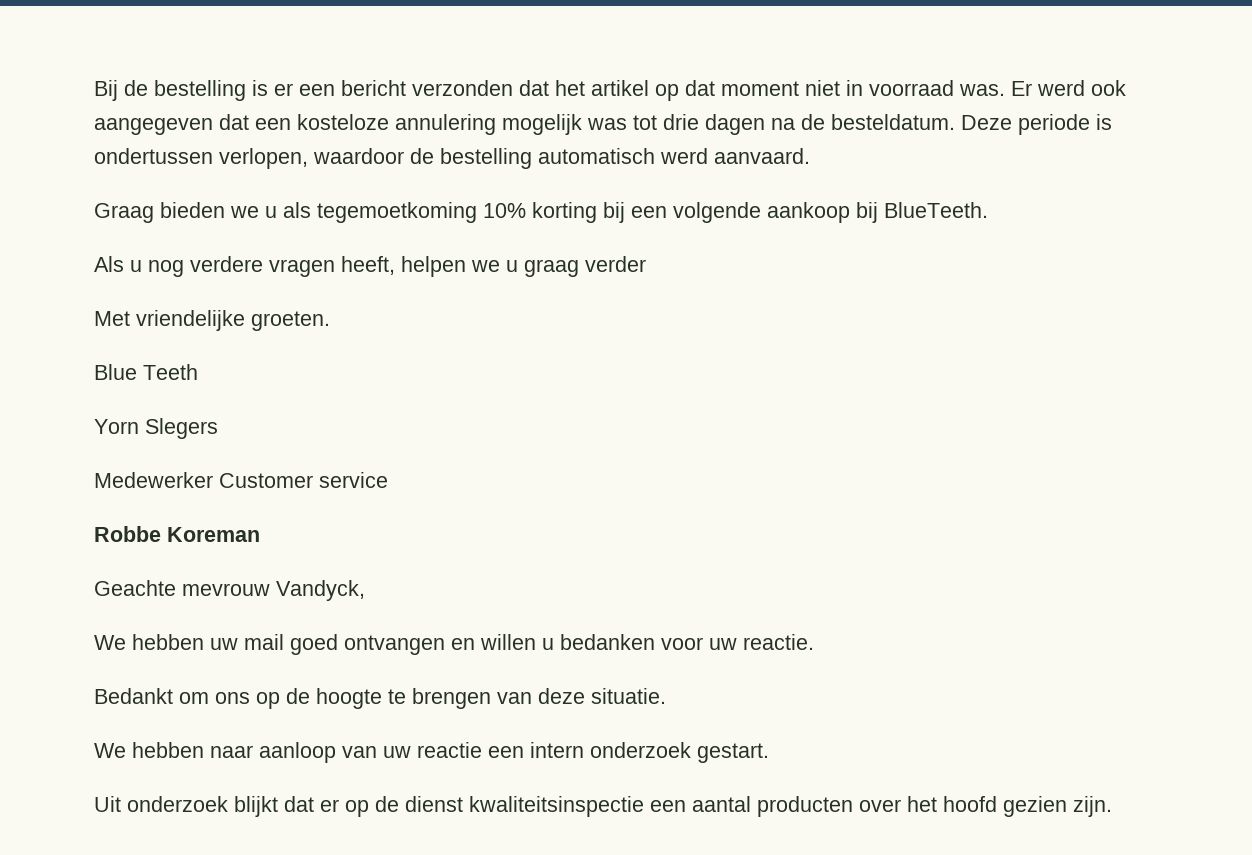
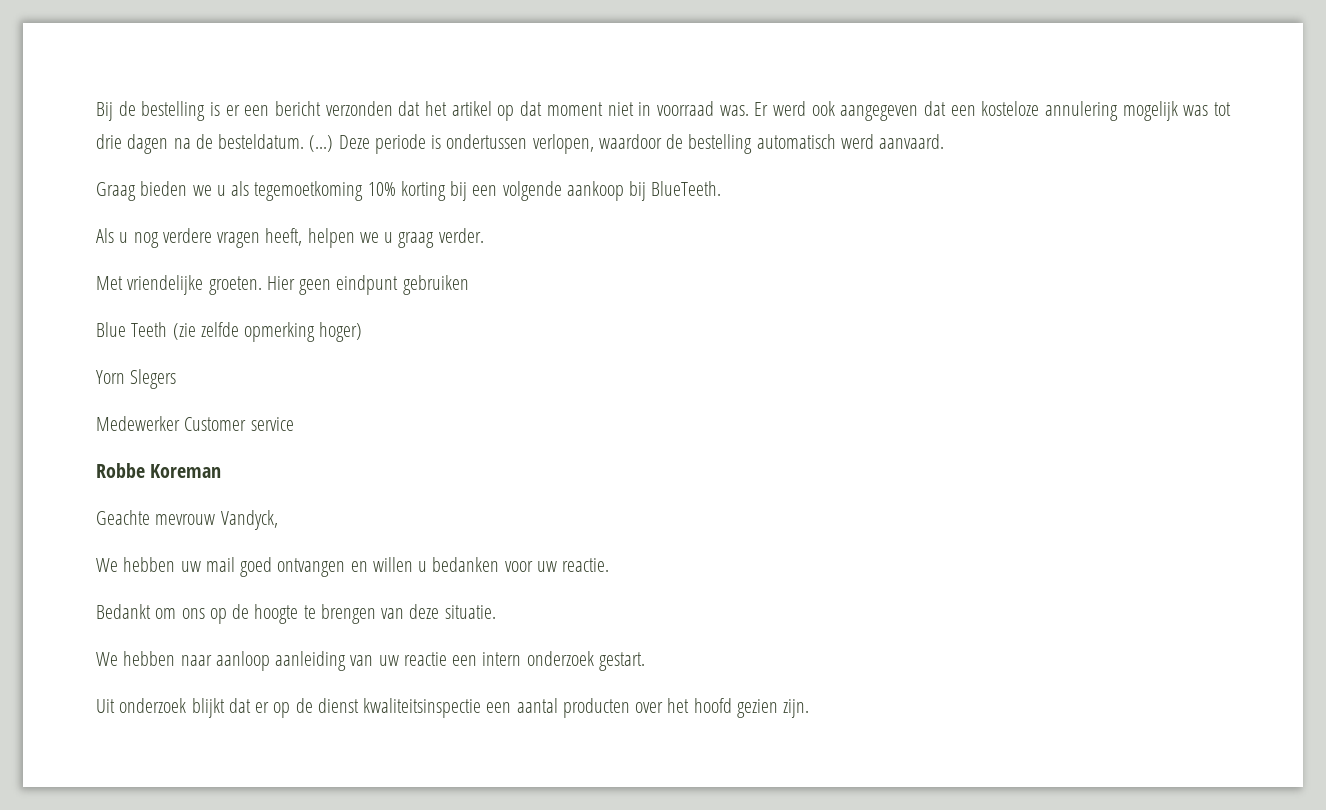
+ (...)
- Als u nog verdere vragen heeft, helpen we u graag verder
+ Als u nog verdere vragen heeft, helpen we u graag verder.
- Met vriendelijke groeten.
- Blue Teeth
+ Met vriendelijke groeten. Hier geen eindpunt gebruiken
+ Blue Teeth (zie zelfde opmerking hoger)
- We hebben naar aanloop van uw reactie een intern onderzoek gestart.
+ We hebben naar aanloop aanleiding van uw reactie een intern onderzoek gestart.

